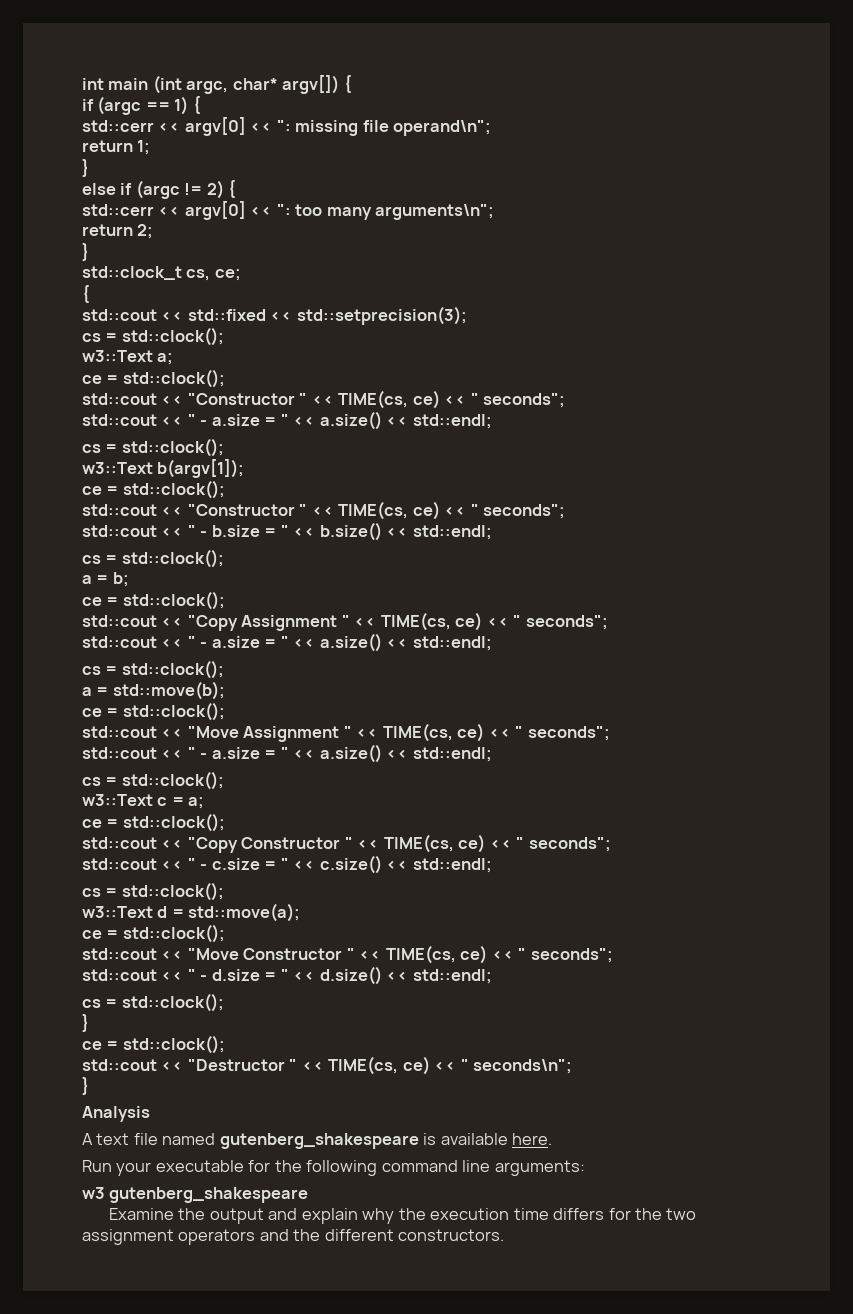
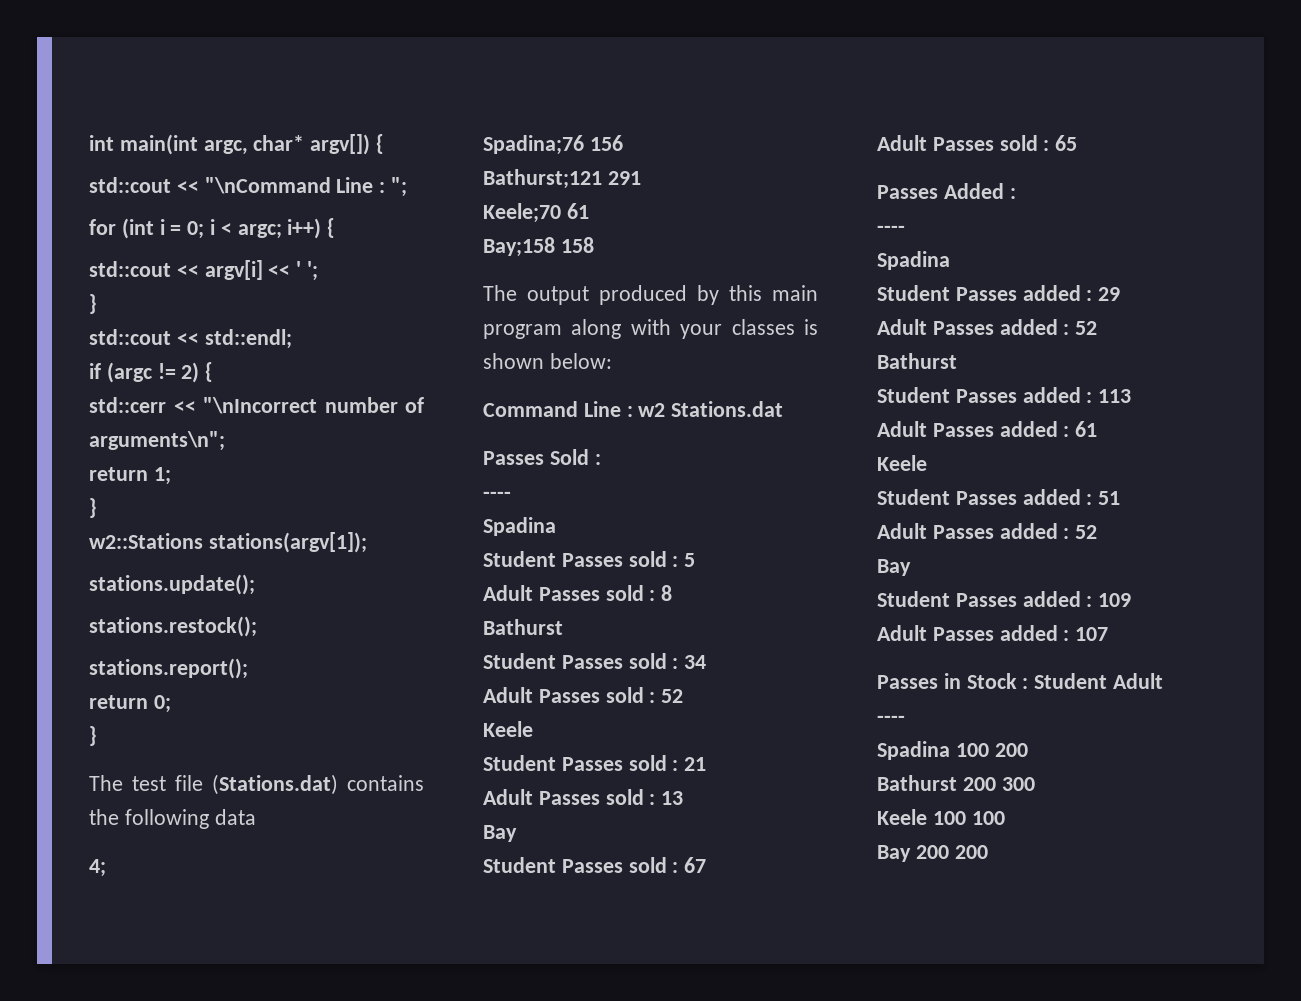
- int main (int argc, char* argv[]) {
+ int main(int argc, char* argv[]) {
- if (argc == 1) {
- std::cerr << argv[0] << ": missing file operand\n";
- return 1;
+ std::cout << "\nCommand Line : ";
+ for (int i = 0; i < argc; i++) {
+ std::cout << argv[i] << ' ';
  }
- else if (argc != 2) {
+ std::cout << std::endl;
+ if (argc != 2) {
- std::cerr << argv[0] << ": too many arguments\n";
+ std::cerr << "\nIncorrect number of arguments\n";
- return 2;
+ return 1;
  }
- std::clock_t cs, ce;
- {
- std::cout << std::fixed << std::setprecision(3);
- cs = std::clock();
- w3::Text a;
- ce = std::clock();
- std::cout << "Constructor " << TIME(cs, ce) << " seconds";
- std::cout << " - a.size = " << a.size() << std::endl;
- cs = std::clock();
- w3::Text b(argv[1]);
- ce = std::clock();
- std::cout << "Constructor " << TIME(cs, ce) << " seconds";
- std::cout << " - b.size = " << b.size() << std::endl;
- cs = std::clock();
- a = b;
- ce = std::clock();
- std::cout << "Copy Assignment " << TIME(cs, ce) << " seconds";
- std::cout << " - a.size = " << a.size() << std::endl;
- cs = std::clock();
- a = std::move(b);
- ce = std::clock();
- std::cout << "Move Assignment " << TIME(cs, ce) << " seconds";
- std::cout << " - a.size = " << a.size() << std::endl;
- cs = std::clock();
- w3::Text c = a;
- ce = std::clock();
- std::cout << "Copy Constructor " << TIME(cs, ce) << " seconds";
- std::cout << " - c.size = " << c.size() << std::endl;
- cs = std::clock();
- w3::Text d = std::move(a);
- ce = std::clock();
- std::cout << "Move Constructor " << TIME(cs, ce) << " seconds";
- std::cout << " - d.size = " << d.size() << std::endl;
- cs = std::clock();
+ w2::Stations stations(argv[1]);
+ stations.update();
+ stations.restock();
+ stations.report();
+ return 0;
  }
- ce = std::clock();
- std::cout << "Destructor " << TIME(cs, ce) << " seconds\n";
- }
- Analysis
- A text file named gutenberg_shakespeare is available here.
- Run your executable for the following command line arguments:
- w3 gutenberg_shakespeare
- Examine the output and explain why the execution time differs for the two assignment operators and the different constructors.
+ The test file (Stations.dat) contains the following data
+ 4;
+ Spadina;76 156
+ Bathurst;121 291
+ Keele;70 61
+ Bay;158 158
+ The output produced by this main program along with your classes is shown below:
+ Command Line : w2 Stations.dat
+ Passes Sold :
+ ----
+ Spadina
+ Student Passes sold : 5
+ Adult Passes sold : 8
+ Bathurst
+ Student Passes sold : 34
+ Adult Passes sold : 52
+ Keele
+ Student Passes sold : 21
+ Adult Passes sold : 13
+ Bay
+ Student Passes sold : 67
+ Adult Passes sold : 65
+ Passes Added :
+ ----
+ Spadina
+ Student Passes added : 29
+ Adult Passes added : 52
+ Bathurst
+ Student Passes added : 113
+ Adult Passes added : 61
+ Keele
+ Student Passes added : 51
+ Adult Passes added : 52
+ Bay
+ Student Passes added : 109
+ Adult Passes added : 107
+ Passes in Stock : Student Adult
+ ----
+ Spadina 100 200
+ Bathurst 200 300
+ Keele 100 100
+ Bay 200 200

